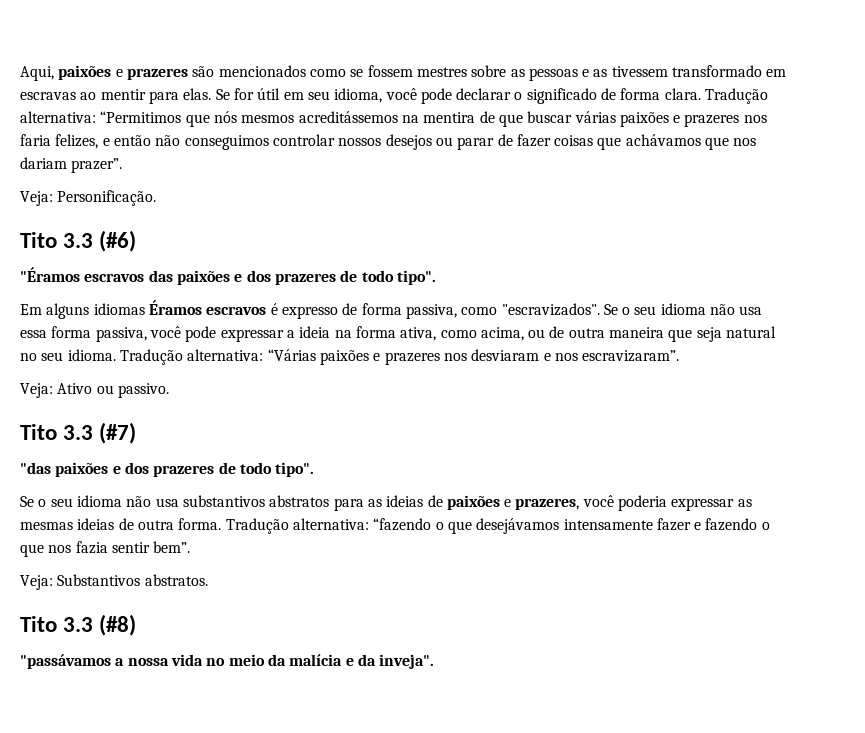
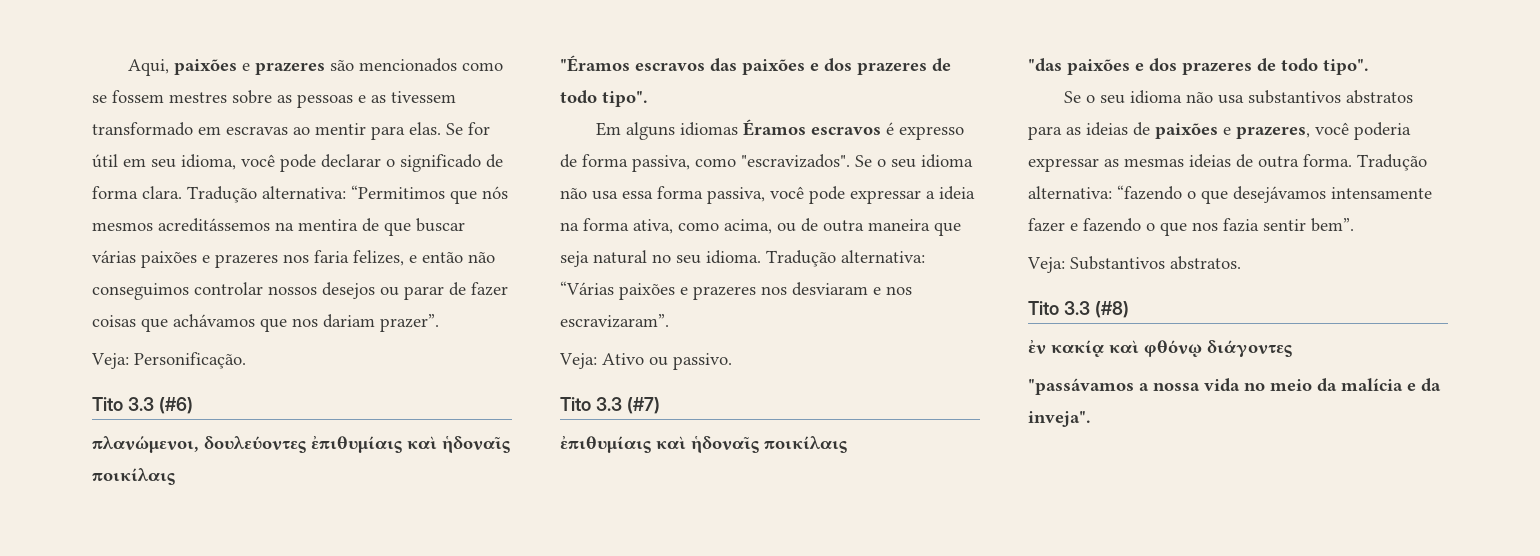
+ πλανώμενοι, δουλεύοντες ἐπιθυμίαις καὶ ἡδοναῖς ποικίλαις
  Tito 3.3 (#7)
+ ἐπιθυμίαις καὶ ἡδοναῖς ποικίλαις
+ ἐν κακίᾳ καὶ φθόνῳ διάγοντες

